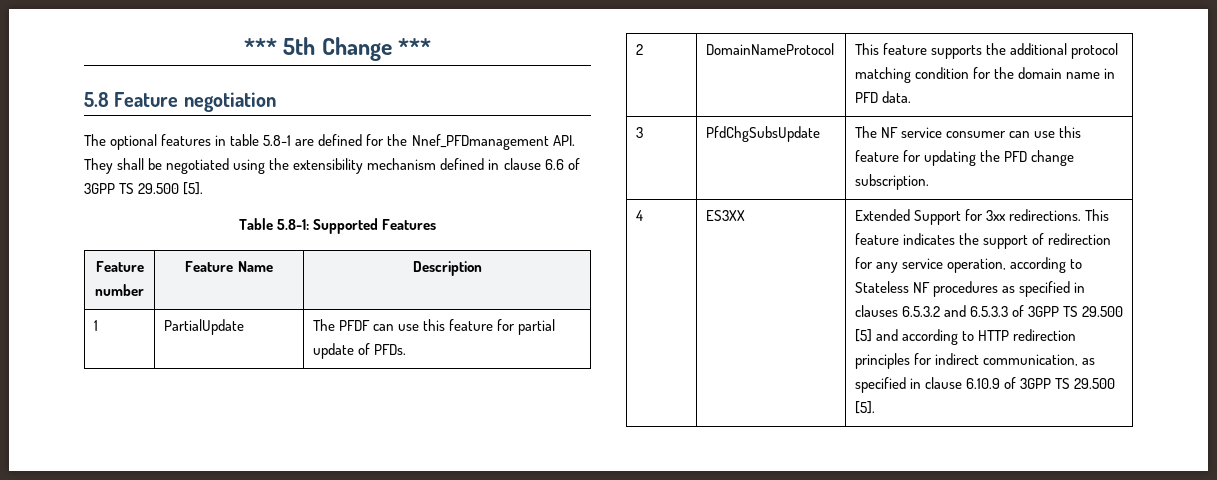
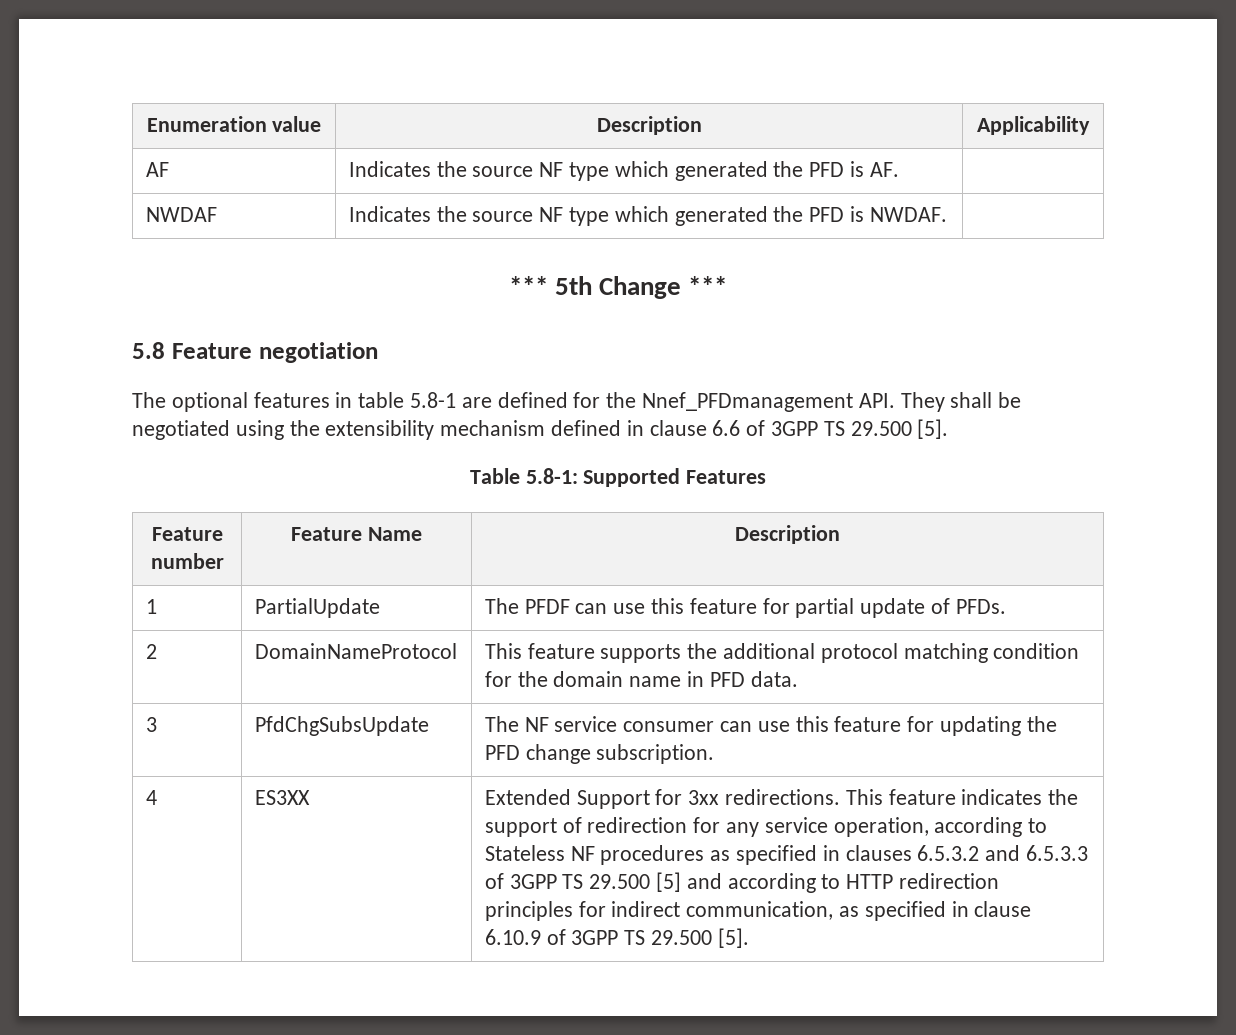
+ Enumeration value | Description | Applicability
+ AF | Indicates the source NF type which generated the PFD is AF. |
+ NWDAF | Indicates the source NF type which generated the PFD is NWDAF. |

